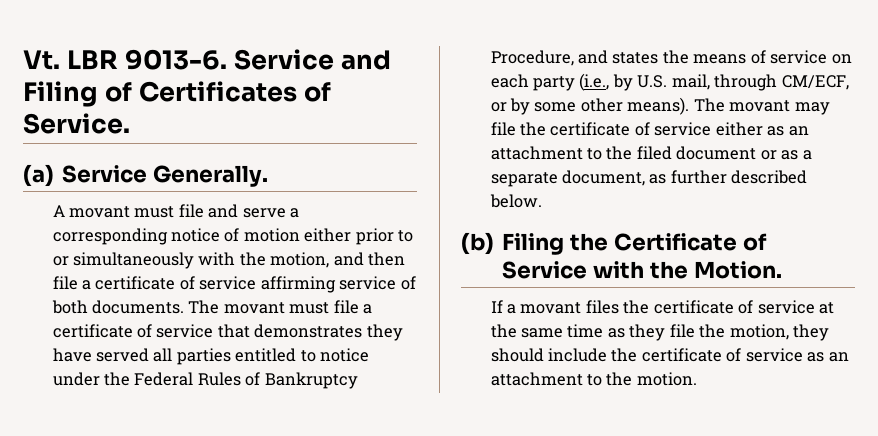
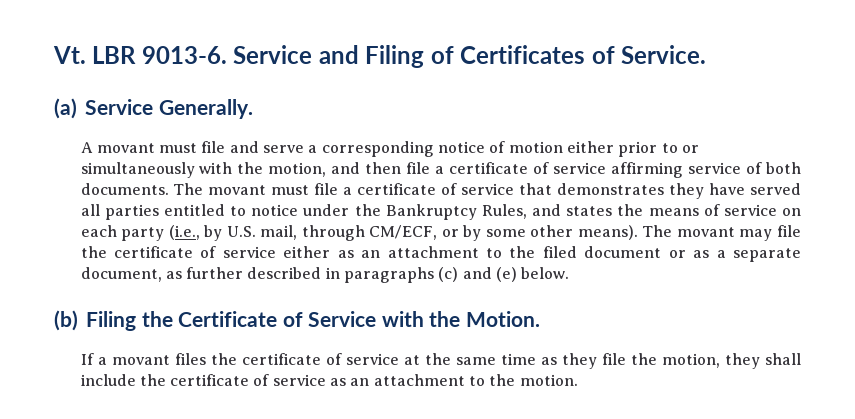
- The movant must file a certificate of service that demonstrates they have served all parties entitled to notice under the Federal Rules of Bankruptcy Procedure, and states the means of service on each party (i.e., by U.S. mail, through CM/ECF, or by some other means).
+ The movant must file a certificate of service that demonstrates they have served all parties entitled to notice under the Bankruptcy Rules, and states the means of service on each party (i.e., by U.S. mail, through CM/ECF, or by some other means).
- The movant may file the certificate of service either as an attachment to the filed document or as a separate document, as further described below.
+ The movant may file the certificate of service either as an attachment to the filed document or as a separate document, as further described in paragraphs (c) and (e) below.
- If a movant files the certificate of service at the same time as they file the motion, they should include the certificate of service as an attachment to the motion.
+ If a movant files the certificate of service at the same time as they file the motion, they shall include the certificate of service as an attachment to the motion.

